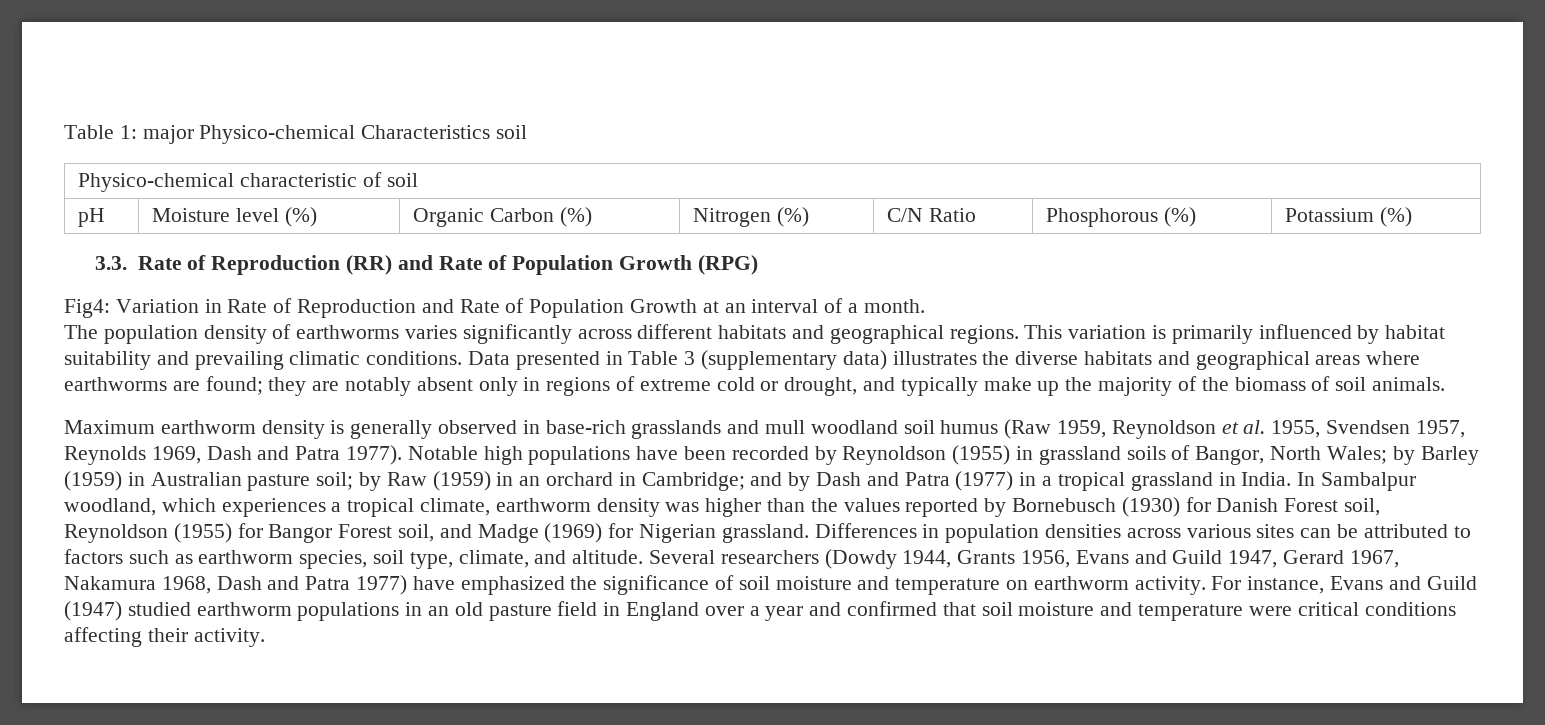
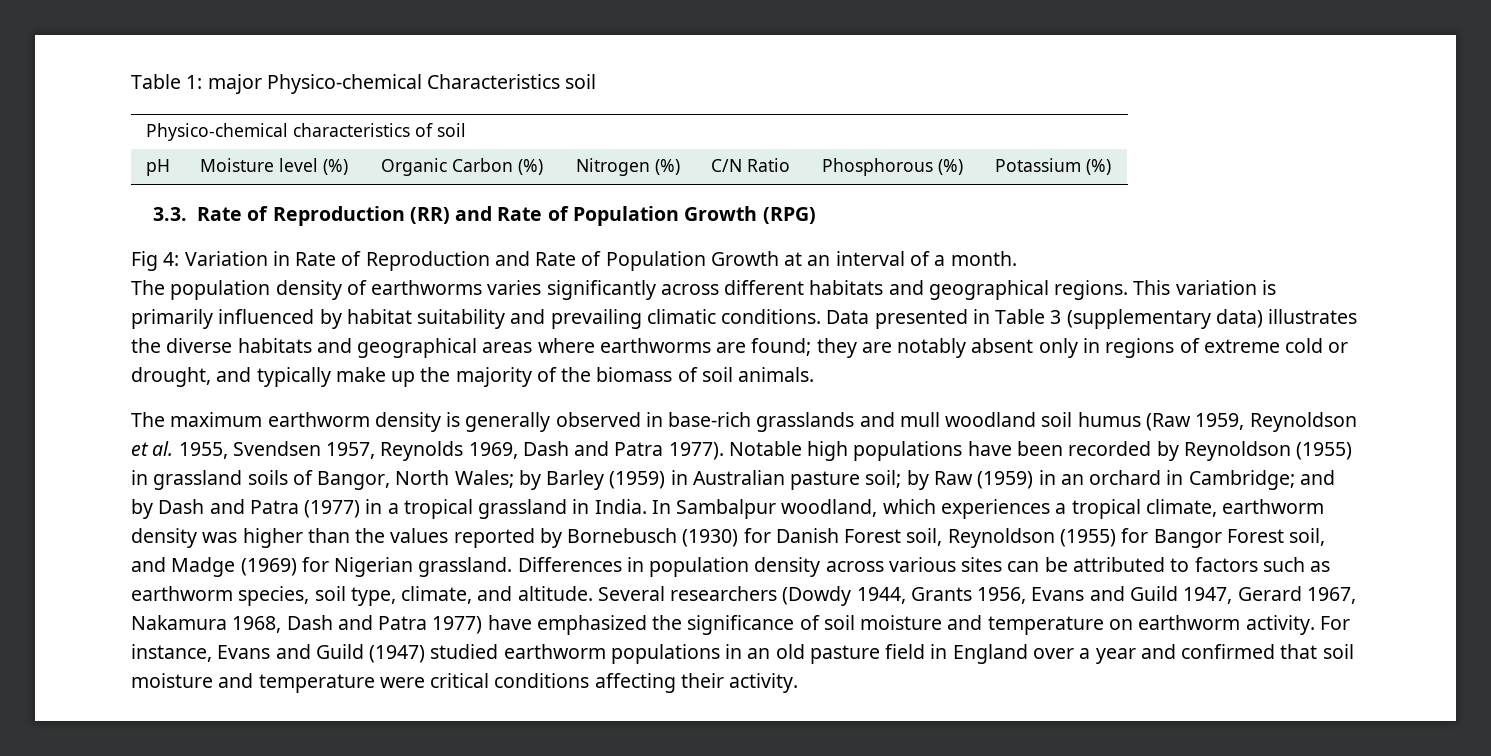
- Physico-chemical characteristic of soil
+ Physico-chemical characteristics of soil
- Fig4: Variation in Rate of Reproduction and Rate of Population Growth at an interval of a month.
+ Fig 4: Variation in Rate of Reproduction and Rate of Population Growth at an interval of a month.
- Maximum earthworm density is generally observed in base-rich grasslands and mull woodland soil humus (Raw 1959, Reynoldson et al. 1955, Svendsen 1957, Reynolds 1969, Dash and Patra 1977).
+ The maximum earthworm density is generally observed in base-rich grasslands and mull woodland soil humus (Raw 1959, Reynoldson et al. 1955, Svendsen 1957, Reynolds 1969, Dash and Patra 1977).
- Differences in population densities across various sites can be attributed to factors such as earthworm species, soil type, climate, and altitude.
+ Differences in population density across various sites can be attributed to factors such as earthworm species, soil type, climate, and altitude.

